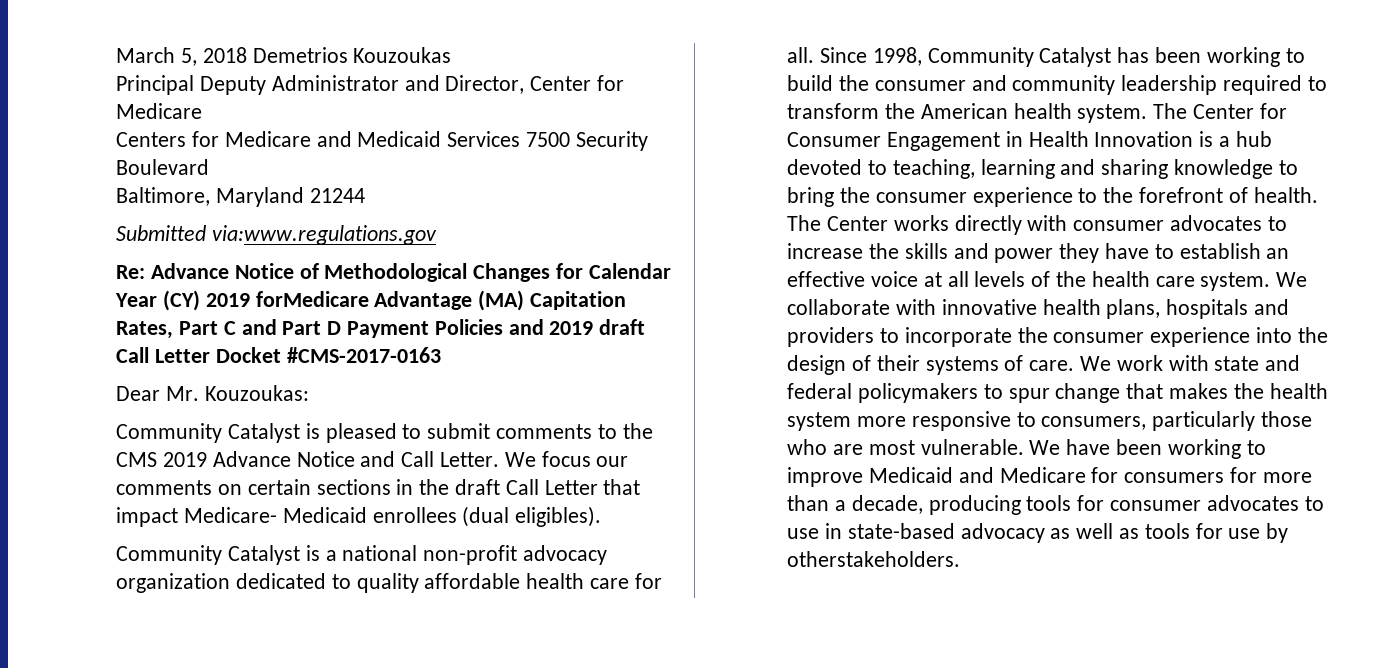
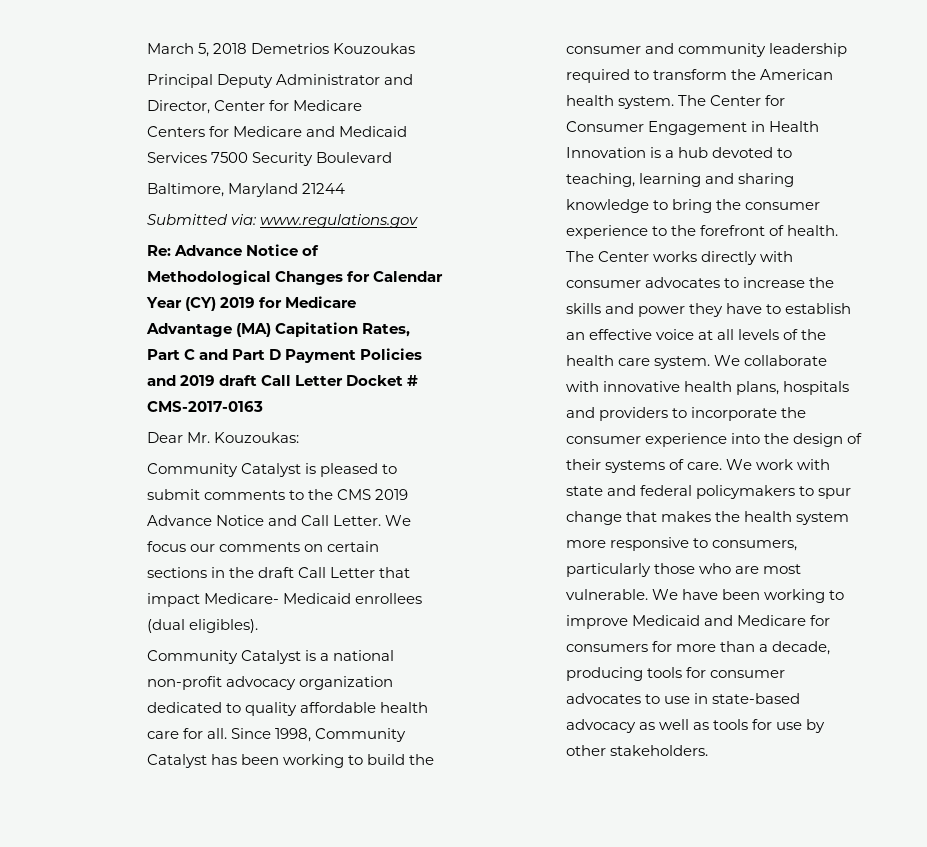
- Submitted via:www.regulations.gov
+ Submitted via: www.regulations.gov
- Re: Advance Notice of Methodological Changes for Calendar Year (CY) 2019 forMedicare Advantage (MA) Capitation Rates, Part C and Part D Payment Policies and 2019 draft Call Letter Docket #CMS-2017-0163
+ Re: Advance Notice of Methodological Changes for Calendar Year (CY) 2019 for Medicare Advantage (MA) Capitation Rates, Part C and Part D Payment Policies and 2019 draft Call Letter Docket # CMS-2017-0163
- We have been working to improve Medicaid and Medicare for consumers for more than a decade, producing tools for consumer advocates to use in state-based advocacy as well as tools for use by otherstakeholders.
+ We have been working to improve Medicaid and Medicare for consumers for more than a decade, producing tools for consumer advocates to use in state-based advocacy as well as tools for use by other stakeholders.

